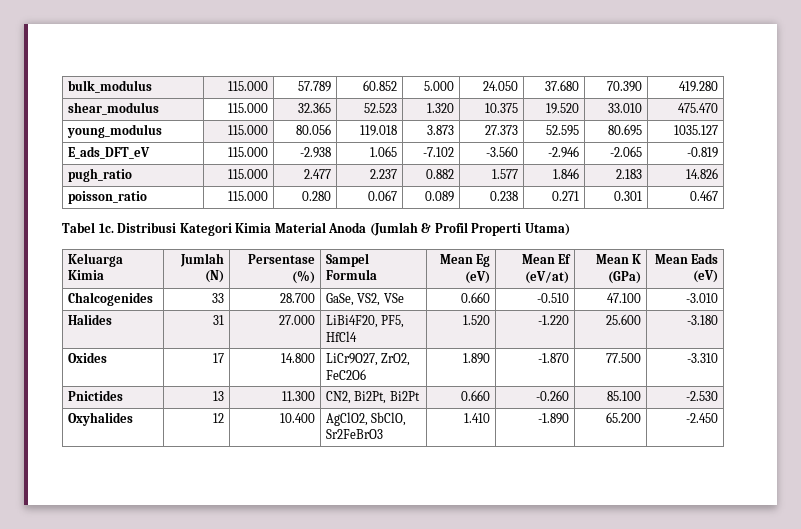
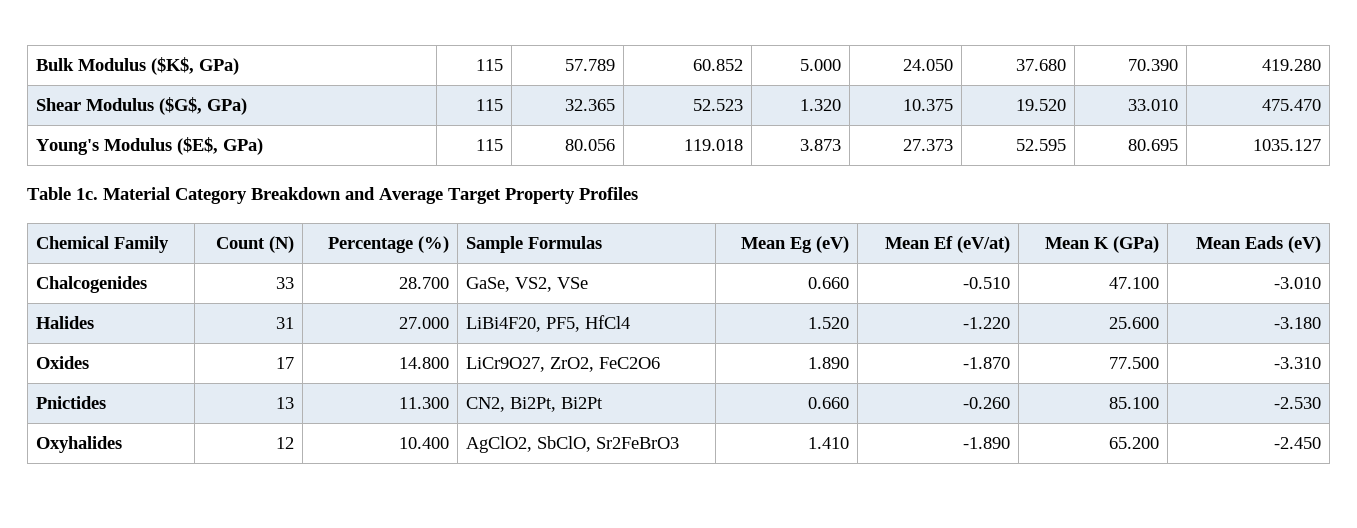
- bulk_modulus | 115.000 | 57.789 | 60.852 | 5.000 | 24.050 | 37.680 | 70.390 | 419.280
+ Bulk Modulus ($K$, GPa) | 115 | 57.789 | 60.852 | 5.000 | 24.050 | 37.680 | 70.390 | 419.280
- shear_modulus | 115.000 | 32.365 | 52.523 | 1.320 | 10.375 | 19.520 | 33.010 | 475.470
+ Shear Modulus ($G$, GPa) | 115 | 32.365 | 52.523 | 1.320 | 10.375 | 19.520 | 33.010 | 475.470
- young_modulus | 115.000 | 80.056 | 119.018 | 3.873 | 27.373 | 52.595 | 80.695 | 1035.127
+ Young's Modulus ($E$, GPa) | 115 | 80.056 | 119.018 | 3.873 | 27.373 | 52.595 | 80.695 | 1035.127
- E_ads_DFT_eV | 115.000 | -2.938 | 1.065 | -7.102 | -3.560 | -2.946 | -2.065 | -0.819
- pugh_ratio | 115.000 | 2.477 | 2.237 | 0.882 | 1.577 | 1.846 | 2.183 | 14.826
- poisson_ratio | 115.000 | 0.280 | 0.067 | 0.089 | 0.238 | 0.271 | 0.301 | 0.467
- Tabel 1c. Distribusi Kategori Kimia Material Anoda (Jumlah & Profil Properti Utama)
- Keluarga Kimia | Jumlah (N) | Persentase (%) | Sampel Formula | Mean Eg (eV) | Mean Ef (eV/at) | Mean K (GPa) | Mean Eads (eV)
+ Table 1c. Material Category Breakdown and Average Target Property Profiles
+ Chemical Family | Count (N) | Percentage (%) | Sample Formulas | Mean Eg (eV) | Mean Ef (eV/at) | Mean K (GPa) | Mean Eads (eV)

